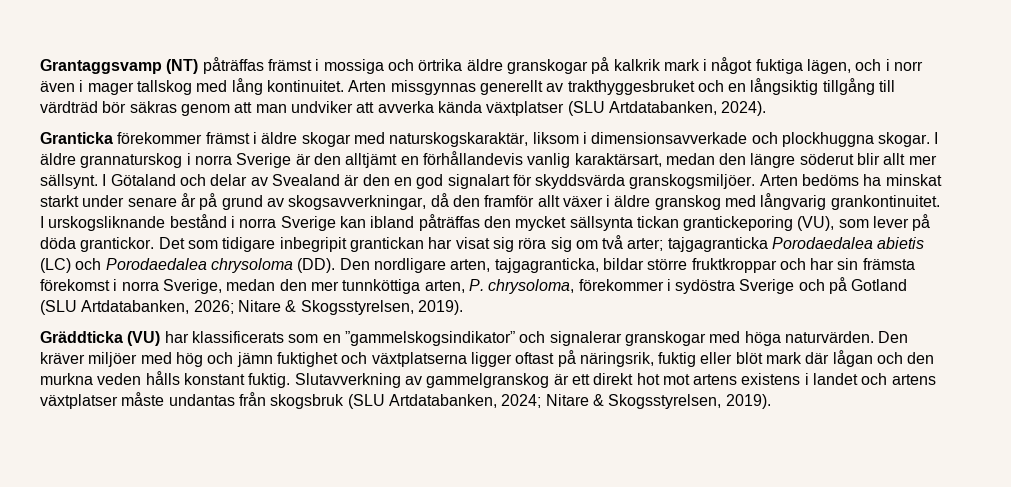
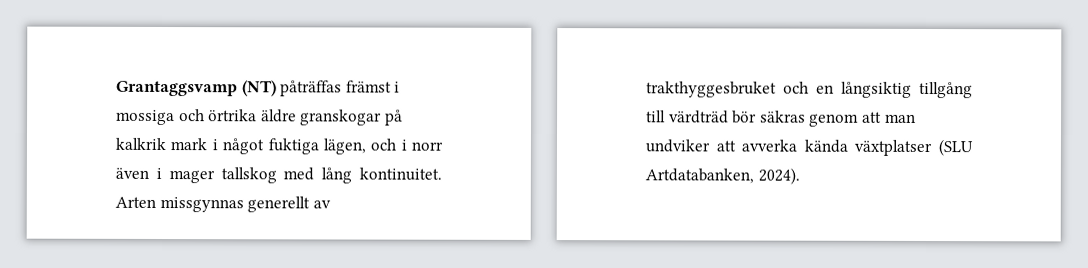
- Granticka förekommer främst i äldre skogar med naturskogskaraktär, liksom i dimensionsavverkade och plockhuggna skogar. I äldre grannaturskog i norra Sverige är den alltjämt en förhållandevis vanlig karaktärsart, medan den längre söderut blir allt mer sällsynt. I Götaland och delar av Svealand är den en god signalart för skyddsvärda granskogsmiljöer. Arten bedöms ha minskat starkt under senare år på grund av skogsavverkningar, då den framför allt växer i äldre granskog med långvarig grankontinuitet. I urskogsliknande bestånd i norra Sverige kan ibland påträffas den mycket sällsynta tickan grantickeporing (VU), som lever på döda grantickor. Det som tidigare inbegripit grantickan har visat sig röra sig om två arter; tajgagranticka Porodaedalea abietis (LC) och Porodaedalea chrysoloma (DD). Den nordligare arten, tajgagranticka, bildar större fruktkroppar och har sin främsta förekomst i norra Sverige, medan den mer tunnköttiga arten, P. chrysoloma, förekommer i sydöstra Sverige och på Gotland (SLU Artdatabanken, 2026; Nitare & Skogsstyrelsen, 2019).
- Gräddticka (VU) har klassificerats som en ”gammelskogsindikator” och signalerar granskogar med höga naturvärden. Den kräver miljöer med hög och jämn fuktighet och växtplatserna ligger oftast på näringsrik, fuktig eller blöt mark där lågan och den murkna veden hålls konstant fuktig. Slutavverkning av gammelgranskog är ett direkt hot mot artens existens i landet och artens växtplatser måste undantas från skogsbruk (SLU Artdatabanken, 2024; Nitare & Skogsstyrelsen, 2019).

